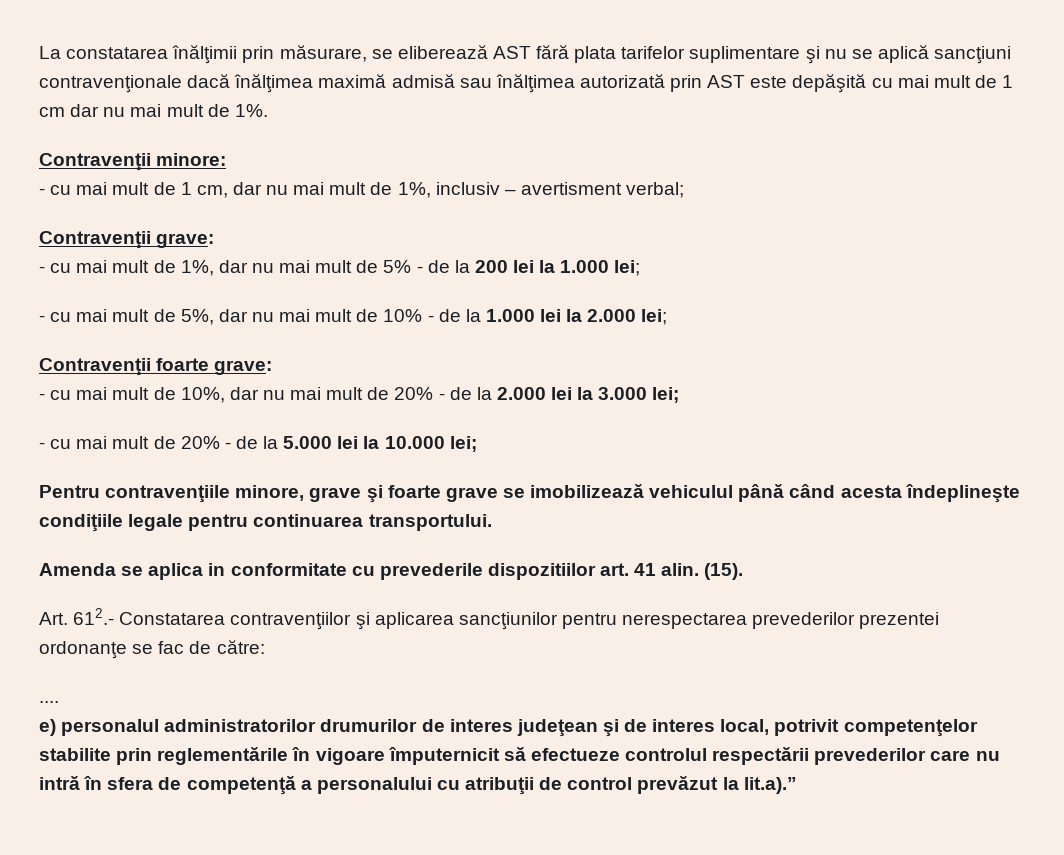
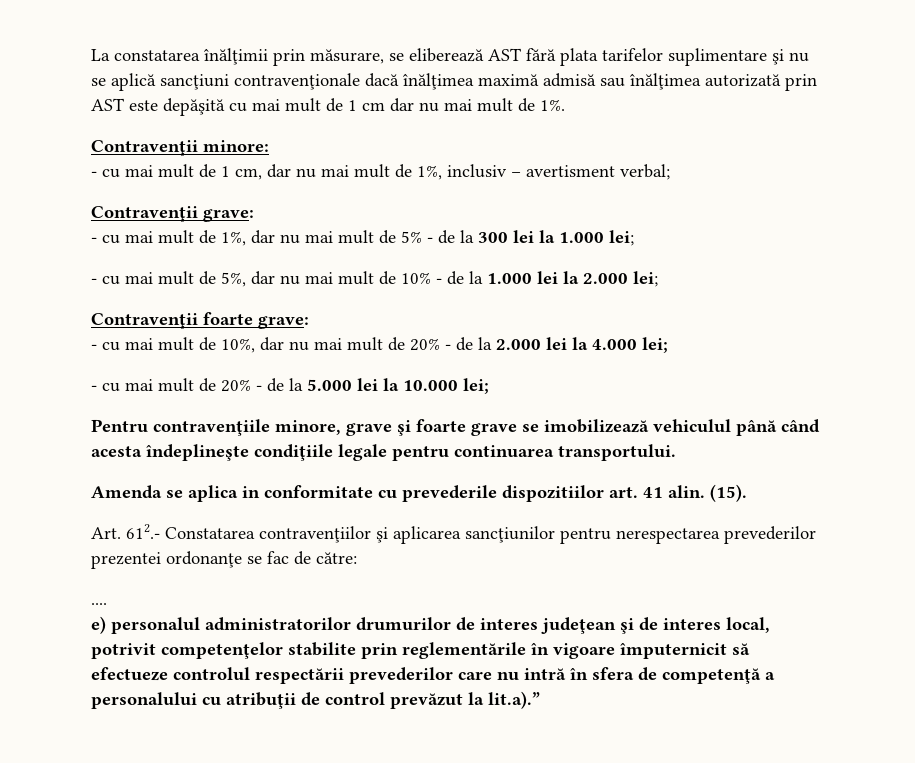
- - cu mai mult de 1%, dar nu mai mult de 5% - de la 200 lei la 1.000 lei;
+ - cu mai mult de 1%, dar nu mai mult de 5% - de la 300 lei la 1.000 lei;
- - cu mai mult de 10%, dar nu mai mult de 20% - de la 2.000 lei la 3.000 lei;
+ - cu mai mult de 10%, dar nu mai mult de 20% - de la 2.000 lei la 4.000 lei;

